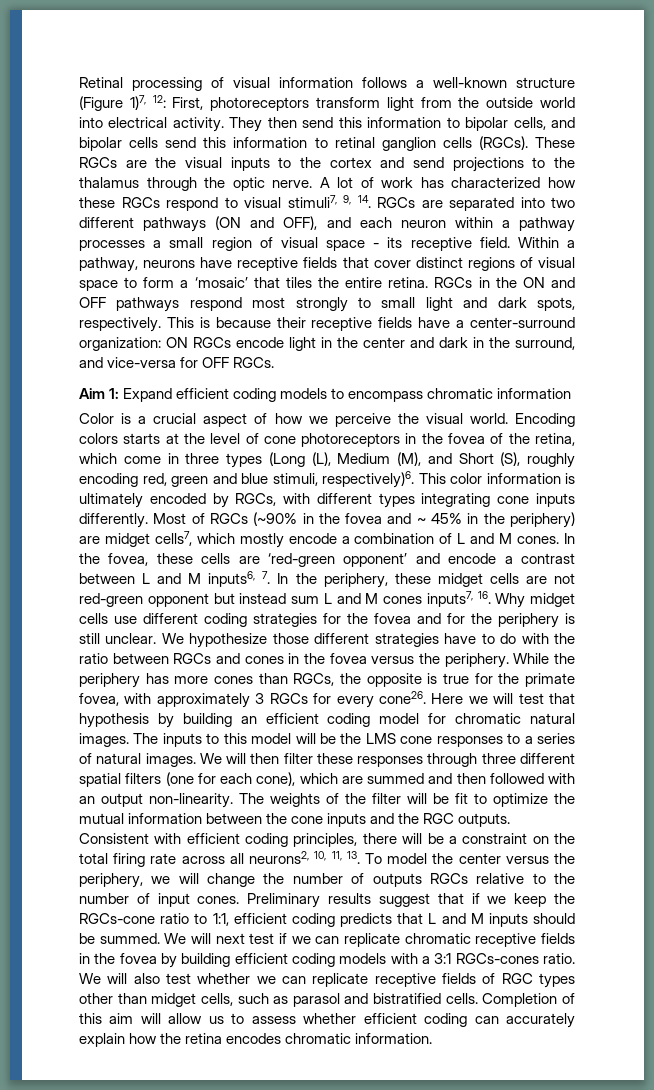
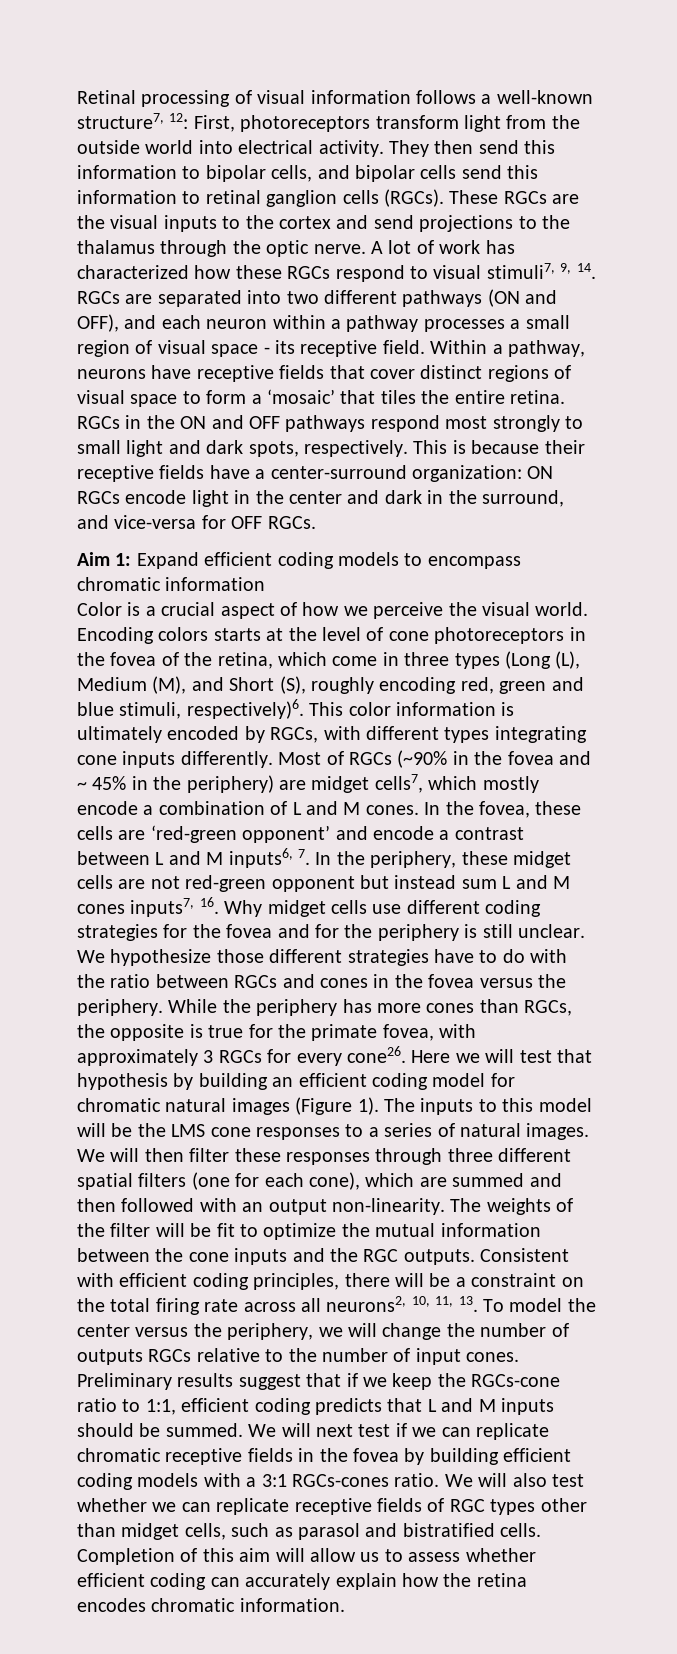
- Retinal processing of visual information follows a well-known structure (Figure 1)7, 12: First, photoreceptors transform light from the outside world into electrical activity.
+ Retinal processing of visual information follows a well-known structure7, 12: First, photoreceptors transform light from the outside world into electrical activity.
- Here we will test that hypothesis by building an efficient coding model for chromatic natural images.
+ Here we will test that hypothesis by building an efficient coding model for chromatic natural images (Figure 1).

